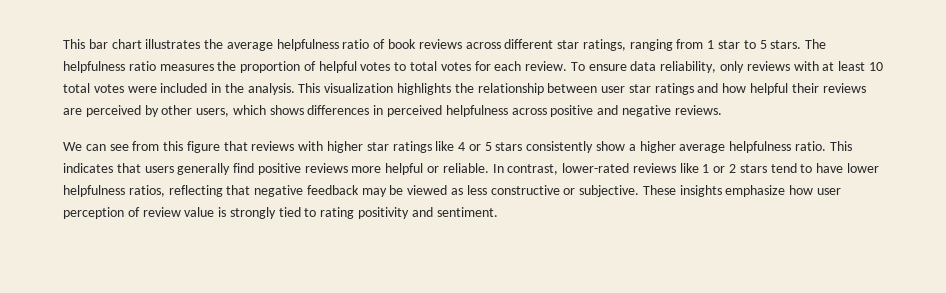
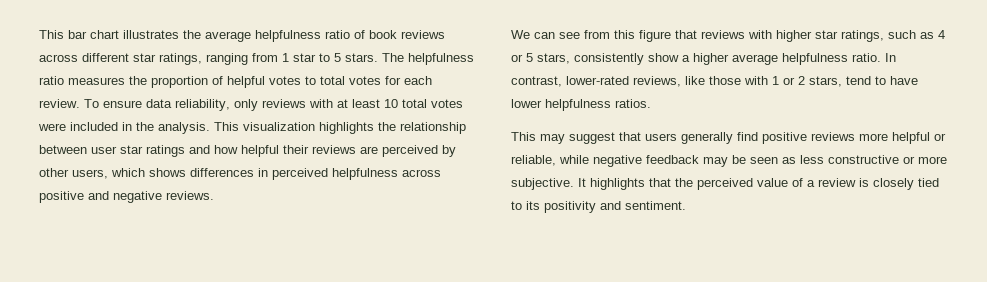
- We can see from this figure that reviews with higher star ratings like 4 or 5 stars consistently show a higher average helpfulness ratio.
+ We can see from this figure that reviews with higher star ratings, such as 4 or 5 stars, consistently show a higher average helpfulness ratio.
- This indicates that users generally find positive reviews more helpful or reliable. In contrast, lower-rated reviews like 1 or 2 stars tend to have lower helpfulness ratios, reflecting that negative feedback may be viewed as less constructive or subjective. These insights emphasize how user perception of review value is strongly tied to rating positivity and sentiment.
+ In contrast, lower-rated reviews, like those with 1 or 2 stars, tend to have lower helpfulness ratios.
+ This may suggest that users generally find positive reviews more helpful or reliable, while negative feedback may be seen as less constructive or more subjective. It highlights that the perceived value of a review is closely tied to its positivity and sentiment.

